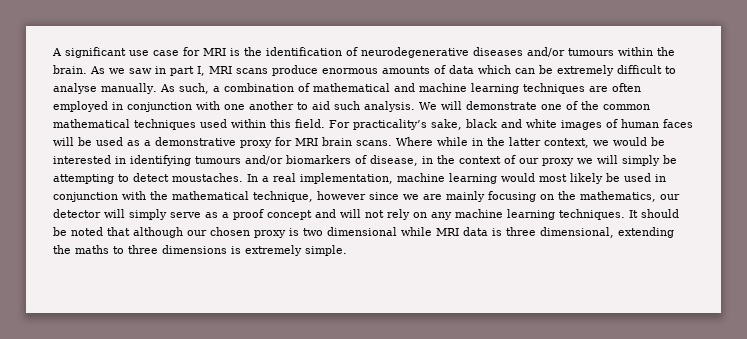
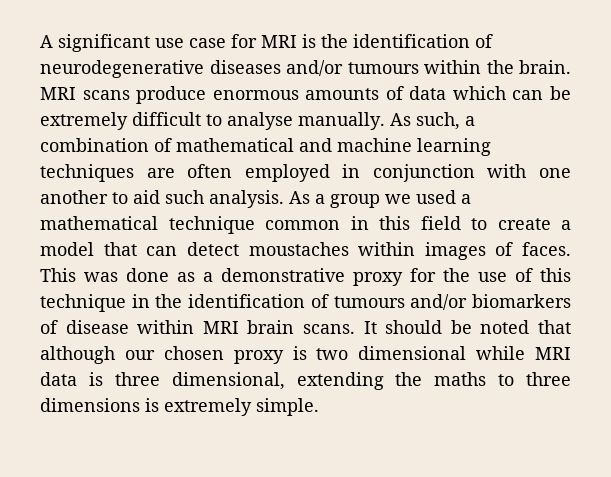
- As we saw in part I, MRI scans produce enormous amounts of data which can be extremely difficult to analyse manually.
+ MRI scans produce enormous amounts of data which can be extremely difficult to analyse manually.
- We will demonstrate one of the common mathematical techniques used within this field. For practicality’s sake, black and white images of human faces will be used as a demonstrative proxy for MRI brain scans. Where while in the latter context, we would be interested in identifying tumours and/or biomarkers of disease, in the context of our proxy we will simply be attempting to detect moustaches. In a real implementation, machine learning would most likely be used in conjunction with the mathematical technique, however since we are mainly focusing on the mathematics, our detector will simply serve as a proof concept and will not rely on any machine learning techniques.
+ As a group we used a mathematical technique common in this field to create a model that can detect moustaches within images of faces. This was done as a demonstrative proxy for the use of this technique in the identification of tumours and/or biomarkers of disease within MRI brain scans.

